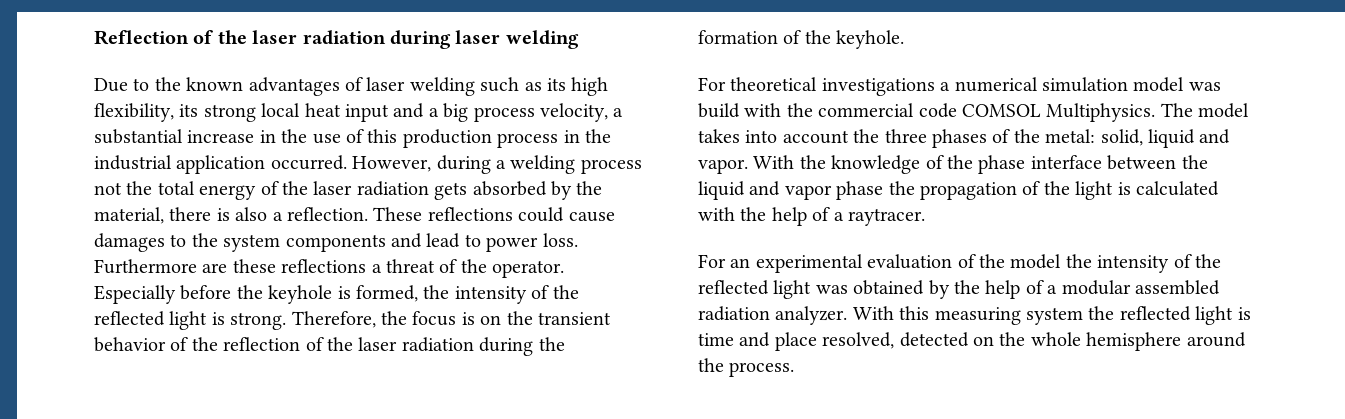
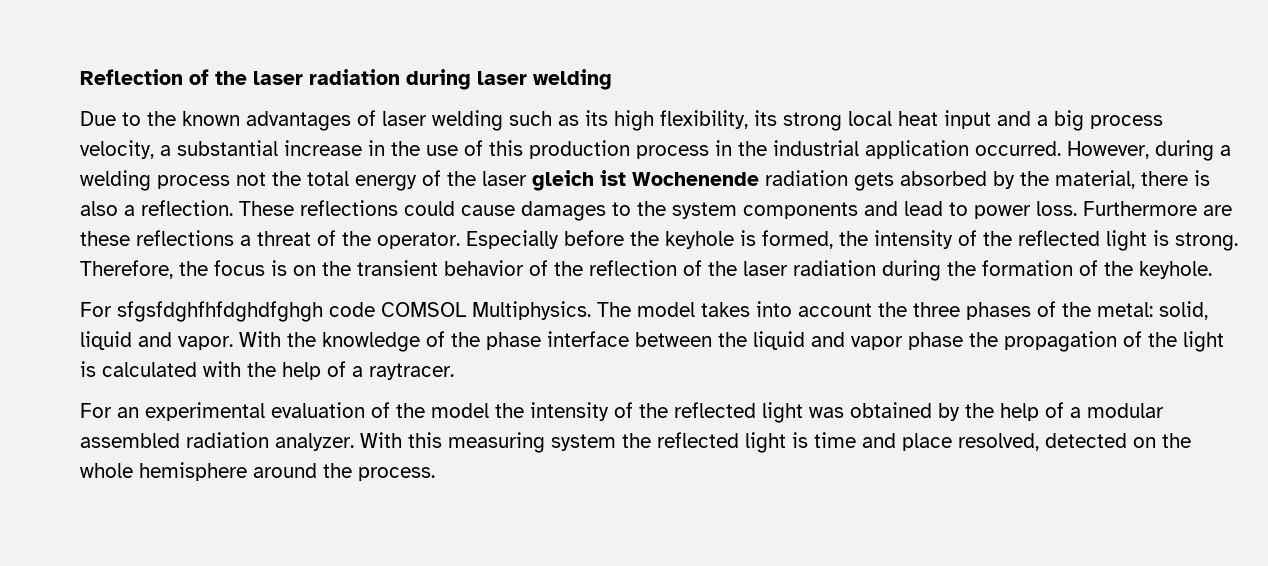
- However, during a welding process not the total energy of the laser radiation gets absorbed by the material, there is also a reflection.
+ However, during a welding process not the total energy of the laser gleich ist Wochenende radiation gets absorbed by the material, there is also a reflection.
- For theoretical investigations a numerical simulation model was build with the commercial code COMSOL Multiphysics.
+ For sfgsfdghfhfdghdfghgh code COMSOL Multiphysics.

